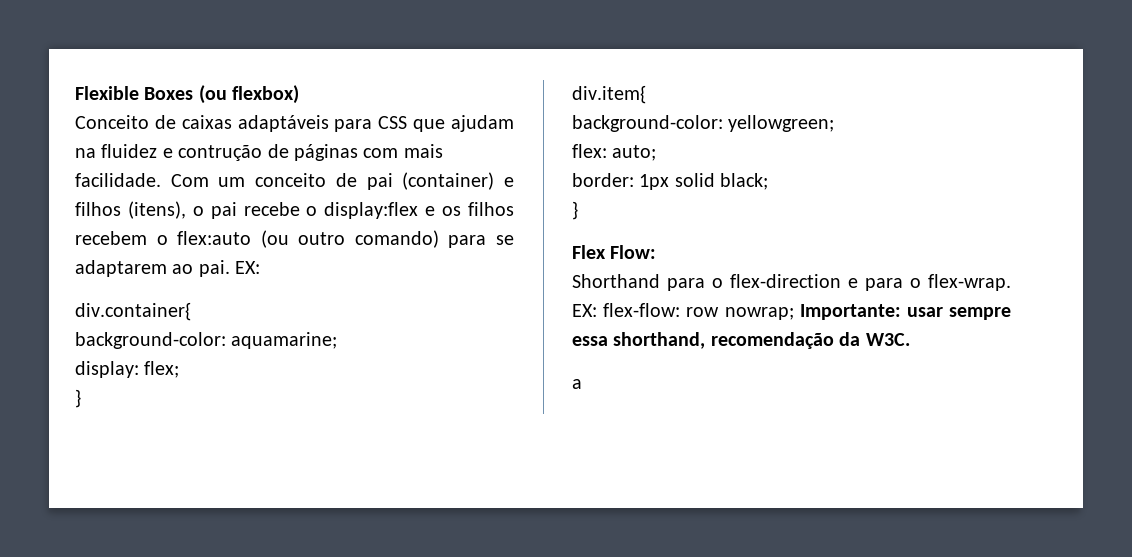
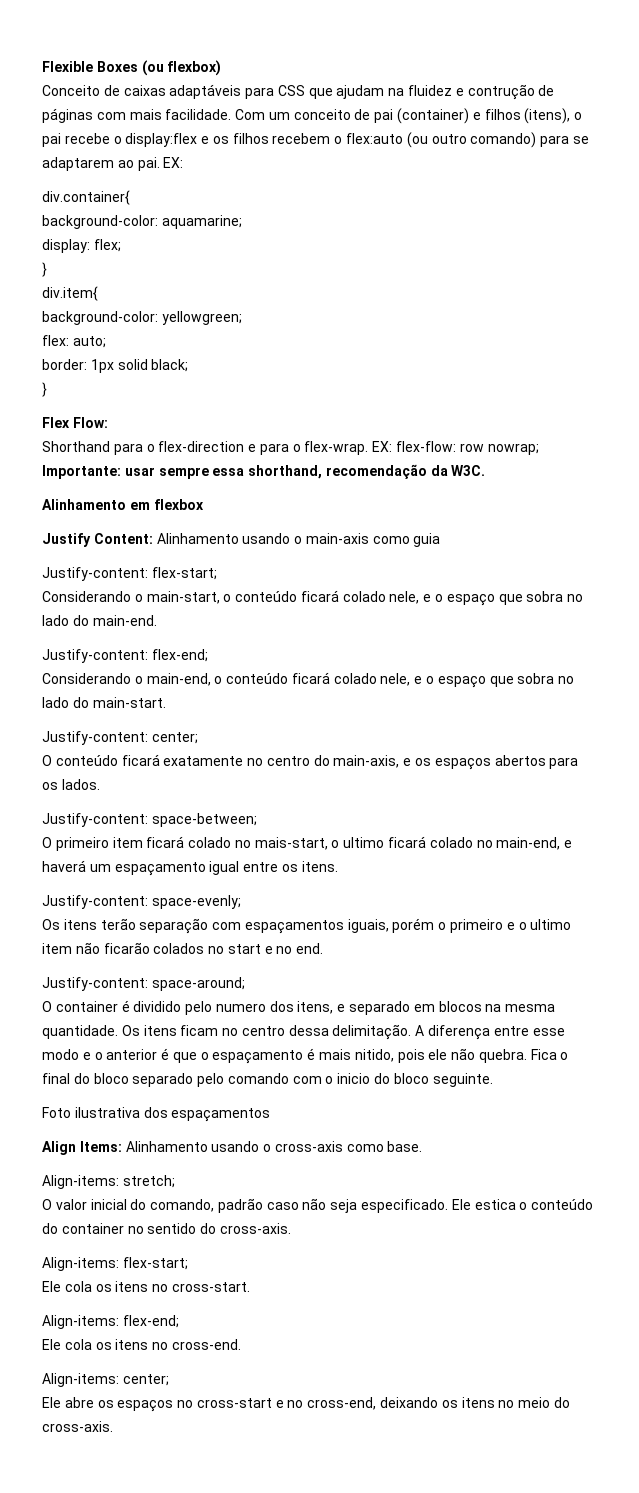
- a
+ Alinhamento em flexbox
+ Justify Content: Alinhamento usando o main-axis como guia
+ Justify-content: flex-start;
+ Considerando o main-start, o conteúdo ficará colado nele, e o espaço que sobra no lado do main-end.
+ Justify-content: flex-end;
+ Considerando o main-end, o conteúdo ficará colado nele, e o espaço que sobra no lado do main-start.
+ Justify-content: center;
+ O conteúdo ficará exatamente no centro do main-axis, e os espaços abertos para os lados.
+ Justify-content: space-between;
+ O primeiro item ficará colado no mais-start, o ultimo ficará colado no main-end, e haverá um espaçamento igual entre os itens.
+ Justify-content: space-evenly;
+ Os itens terão separação com espaçamentos iguais, porém o primeiro e o ultimo item não ficarão colados no start e no end.
+ Justify-content: space-around;
+ O container é dividido pelo numero dos itens, e separado em blocos na mesma quantidade. Os itens ficam no centro dessa delimitação. A diferença entre esse modo e o anterior é que o espaçamento é mais nitido, pois ele não quebra. Fica o final do bloco separado pelo comando com o inicio do bloco seguinte.
+ Foto ilustrativa dos espaçamentos
+ Align Items: Alinhamento usando o cross-axis como base.
+ Align-items: stretch;
+ O valor inicial do comando, padrão caso não seja especificado. Ele estica o conteúdo do container no sentido do cross-axis.
+ Align-items: flex-start;
+ Ele cola os itens no cross-start.
+ Align-items: flex-end;
+ Ele cola os itens no cross-end.
+ Align-items: center;
+ Ele abre os espaços no cross-start e no cross-end, deixando os itens no meio do cross-axis.

